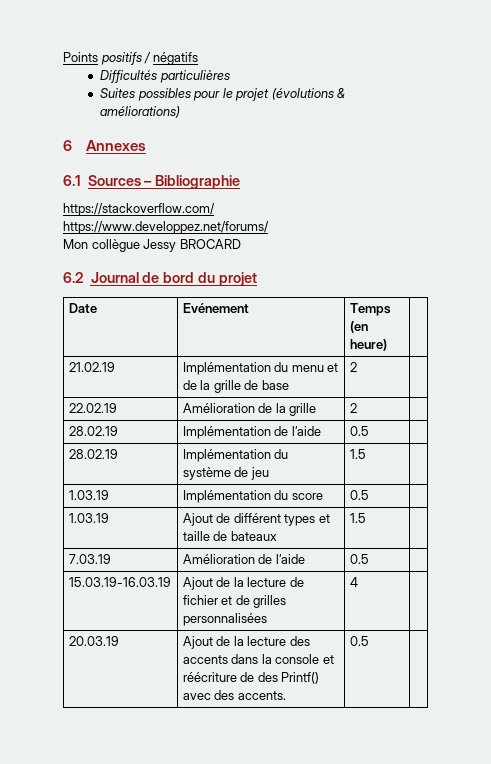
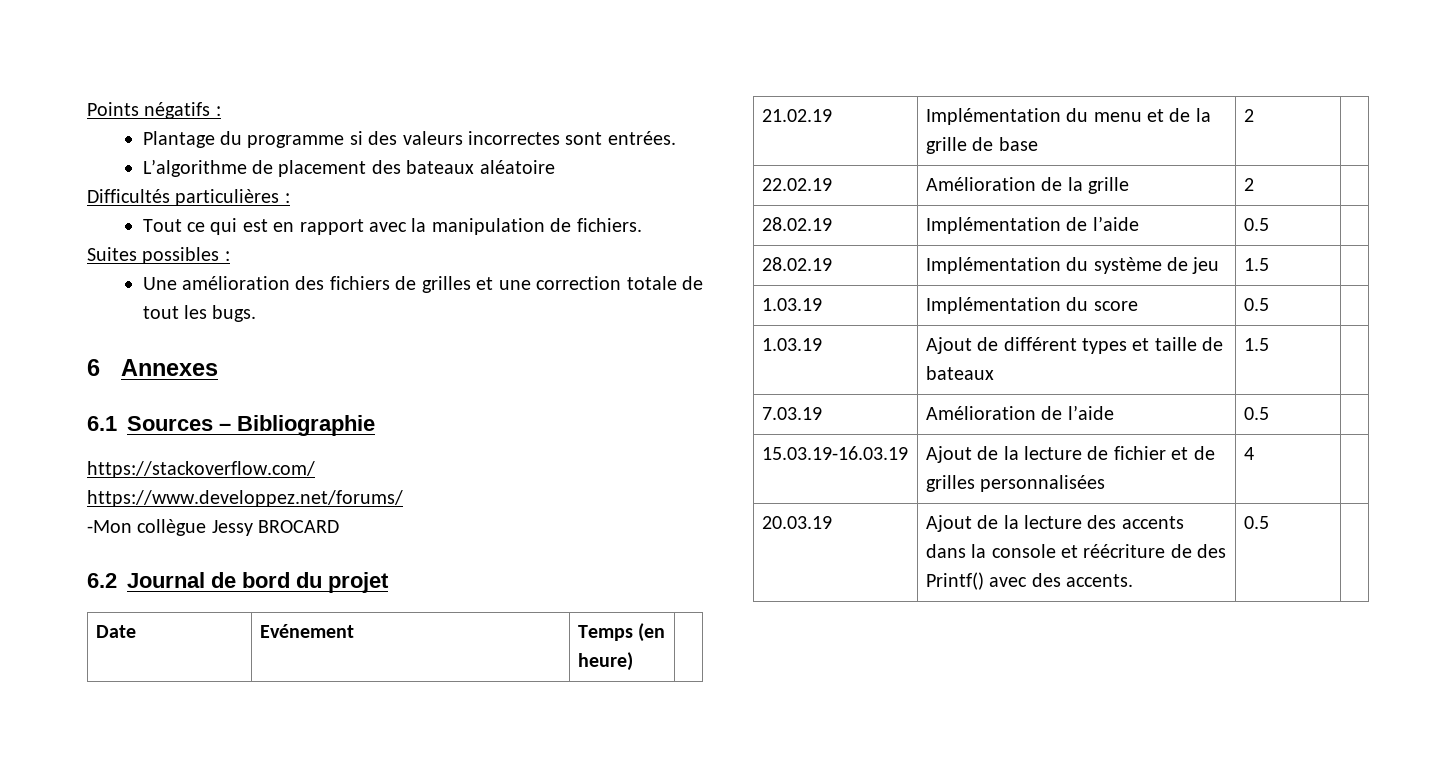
- Points positifs / négatifs
- Difficultés particulières
- Suites possibles pour le projet (évolutions & améliorations)
+ Points négatifs :
+ Plantage du programme si des valeurs incorrectes sont entrées.
+ L’algorithme de placement des bateaux aléatoire
+ Difficultés particulières :
+ Tout ce qui est en rapport avec la manipulation de fichiers.
+ Suites possibles :
+ Une amélioration des fichiers de grilles et une correction totale de tout les bugs.
- Mon collègue Jessy BROCARD
+ -Mon collègue Jessy BROCARD

